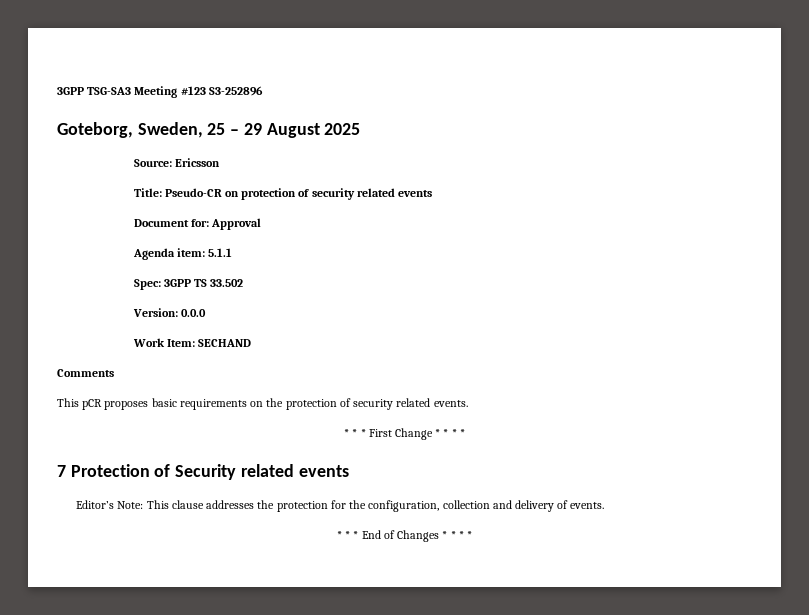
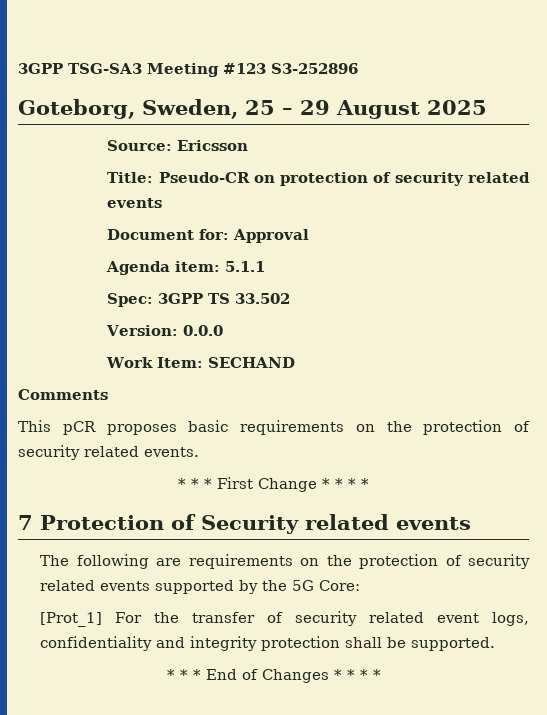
- Editor’s Note: This clause addresses the protection for the configuration, collection and delivery of events.
+ The following are requirements on the protection of security related events supported by the 5G Core:
+ [Prot_1] For the transfer of security related event logs, confidentiality and integrity protection shall be supported.

